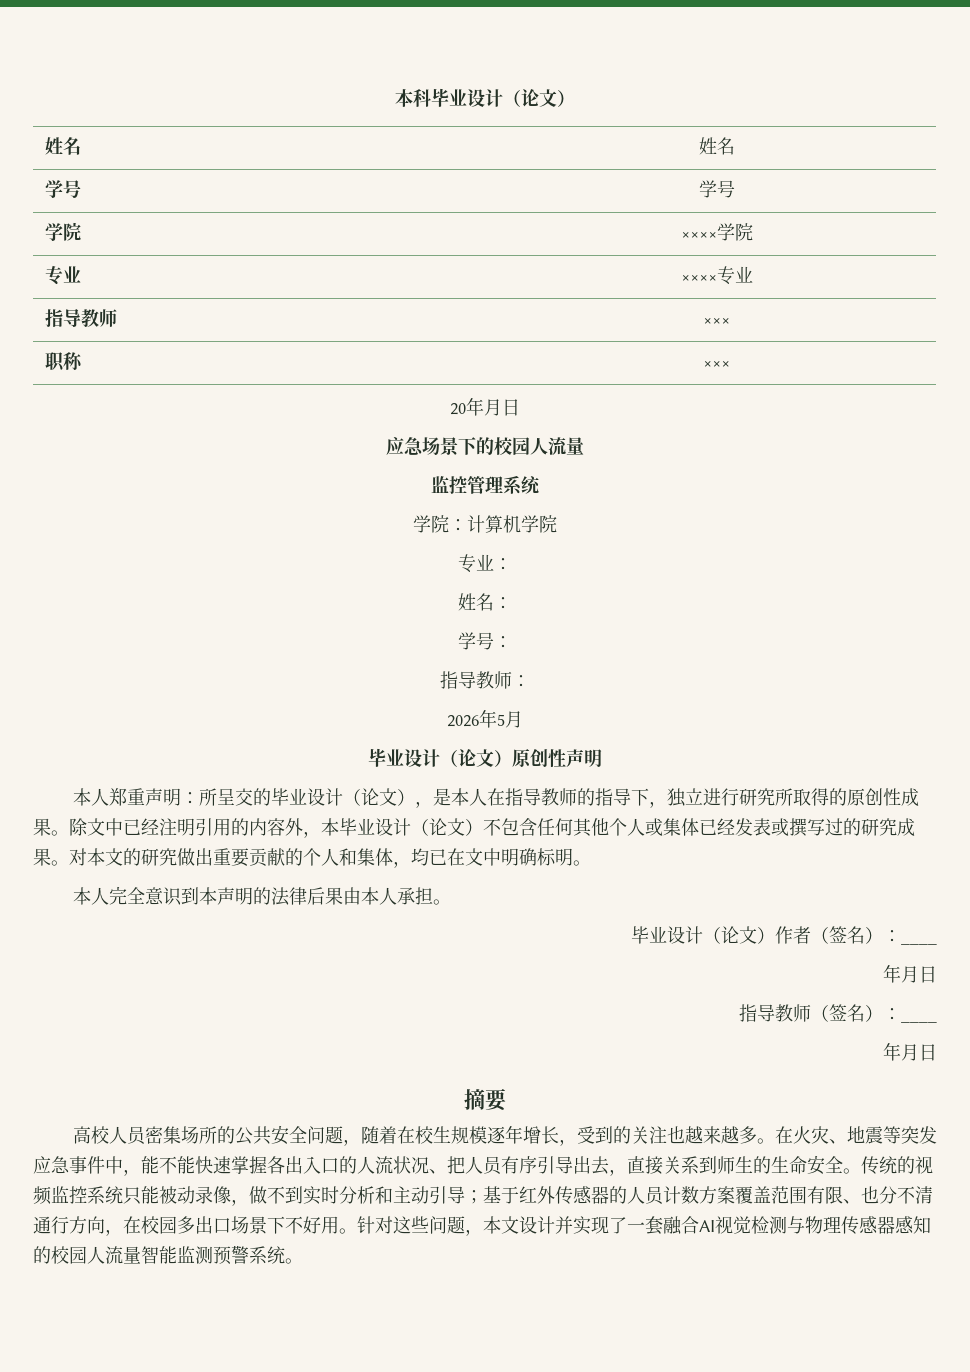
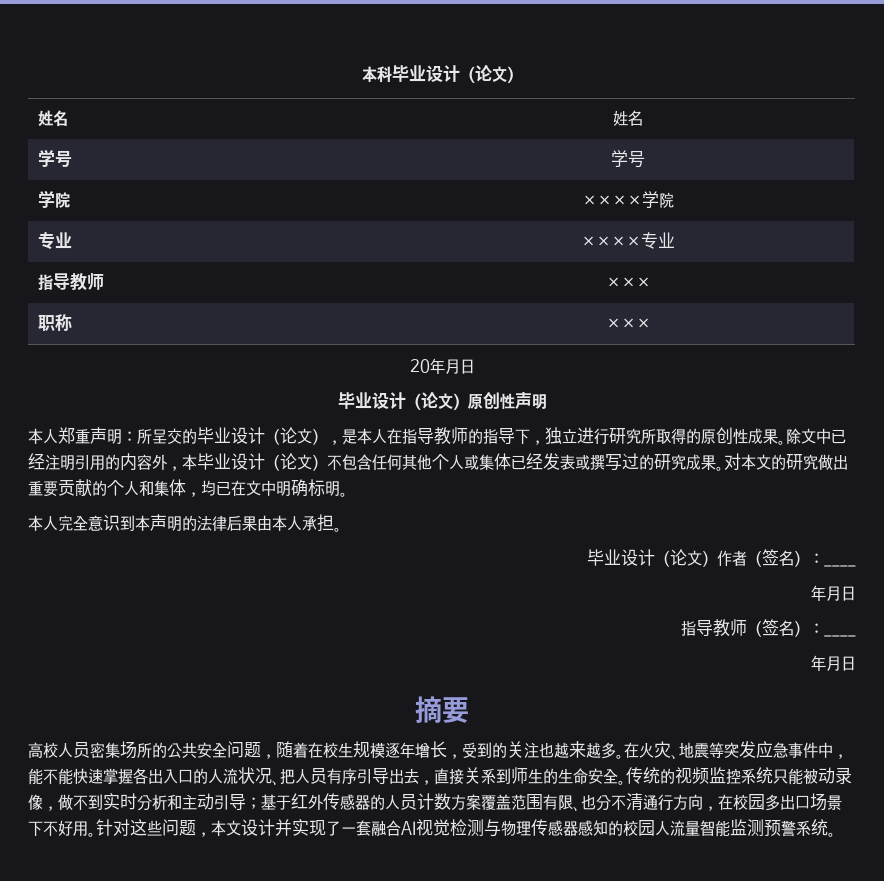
- 应急场景下的校园人流量
- 监控管理系统
- 学院：计算机学院
- 专业：
- 姓名：
- 学号：
- 指导教师：
- 2026年5月

